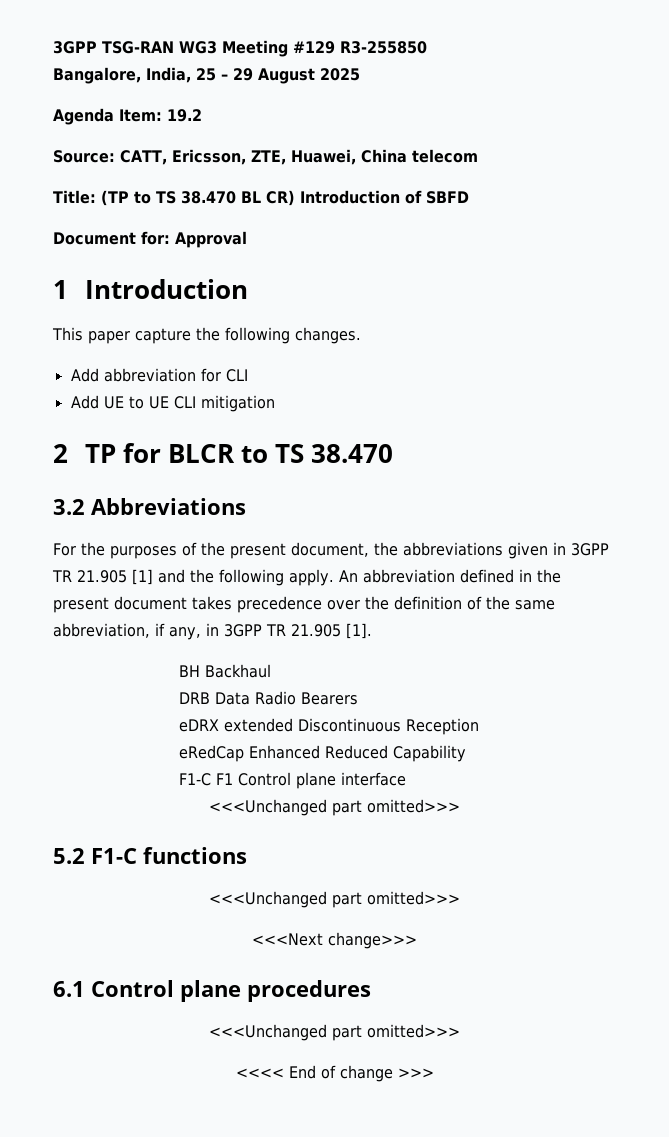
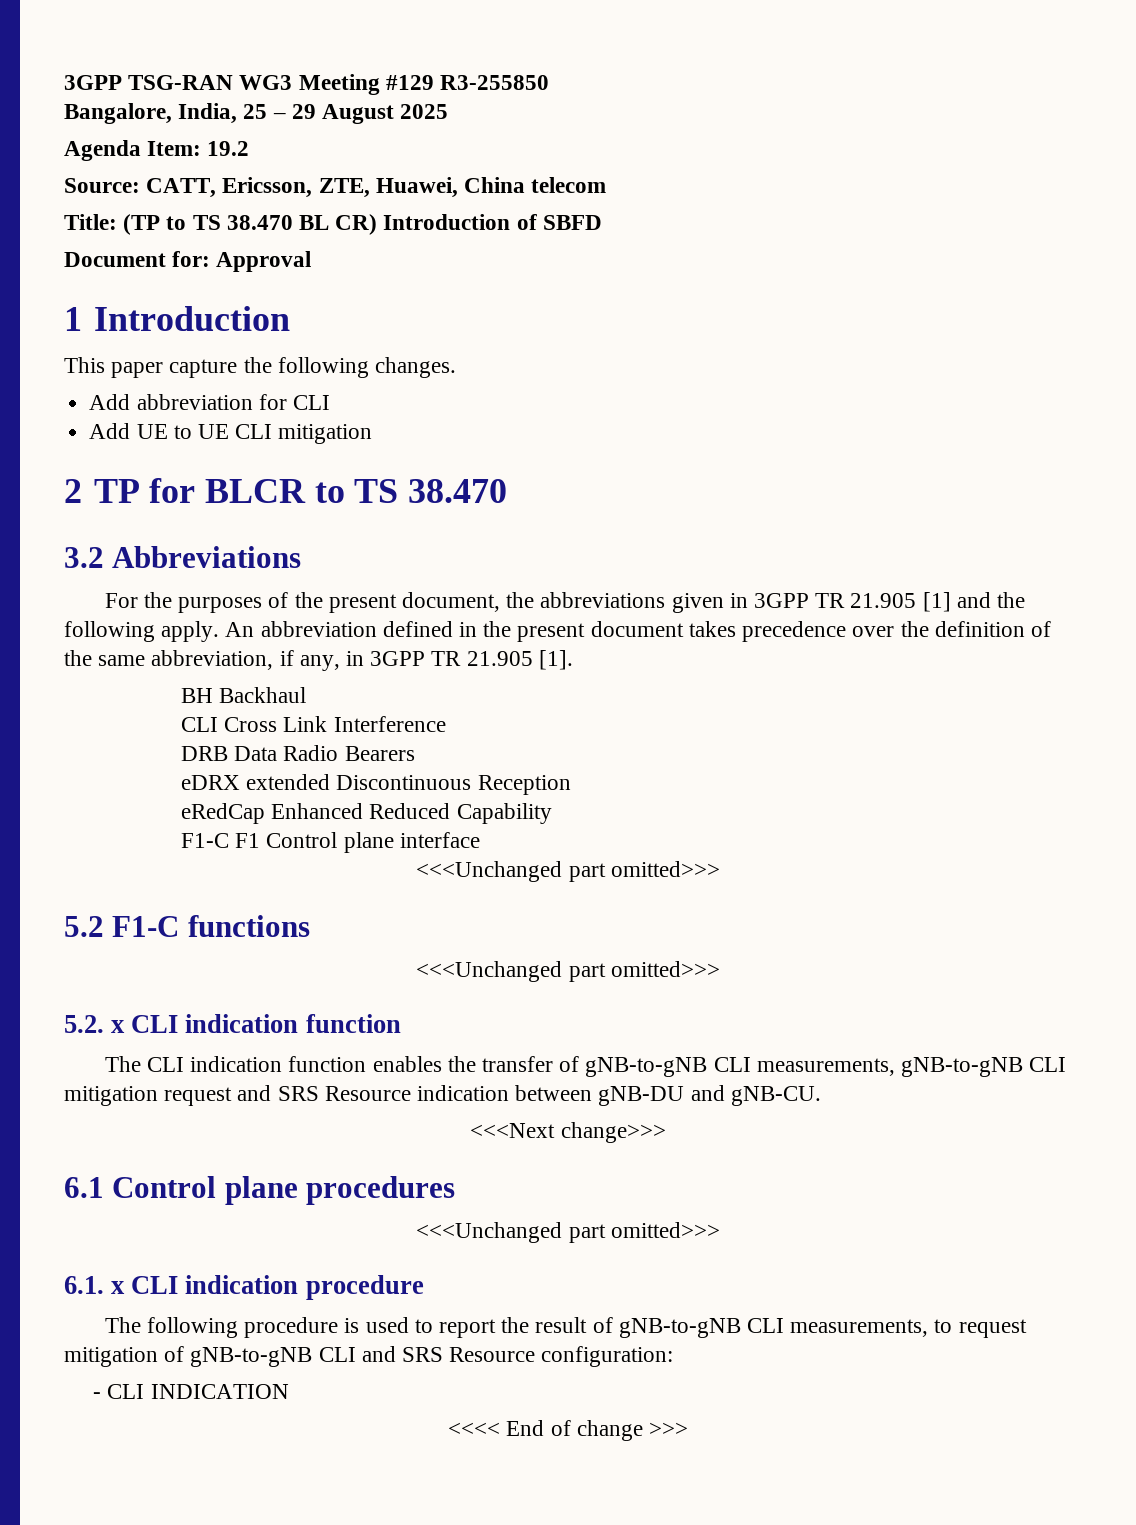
+ CLI Cross Link Interference
+ 5.2. x CLI indication function
+ The CLI indication function enables the transfer of gNB-to-gNB CLI measurements, gNB-to-gNB CLI mitigation request and SRS Resource indication between gNB-DU and gNB-CU.
+ 6.1. x CLI indication procedure
+ The following procedure is used to report the result of gNB-to-gNB CLI measurements, to request mitigation of gNB-to-gNB CLI and SRS Resource configuration:
+ - CLI INDICATION

